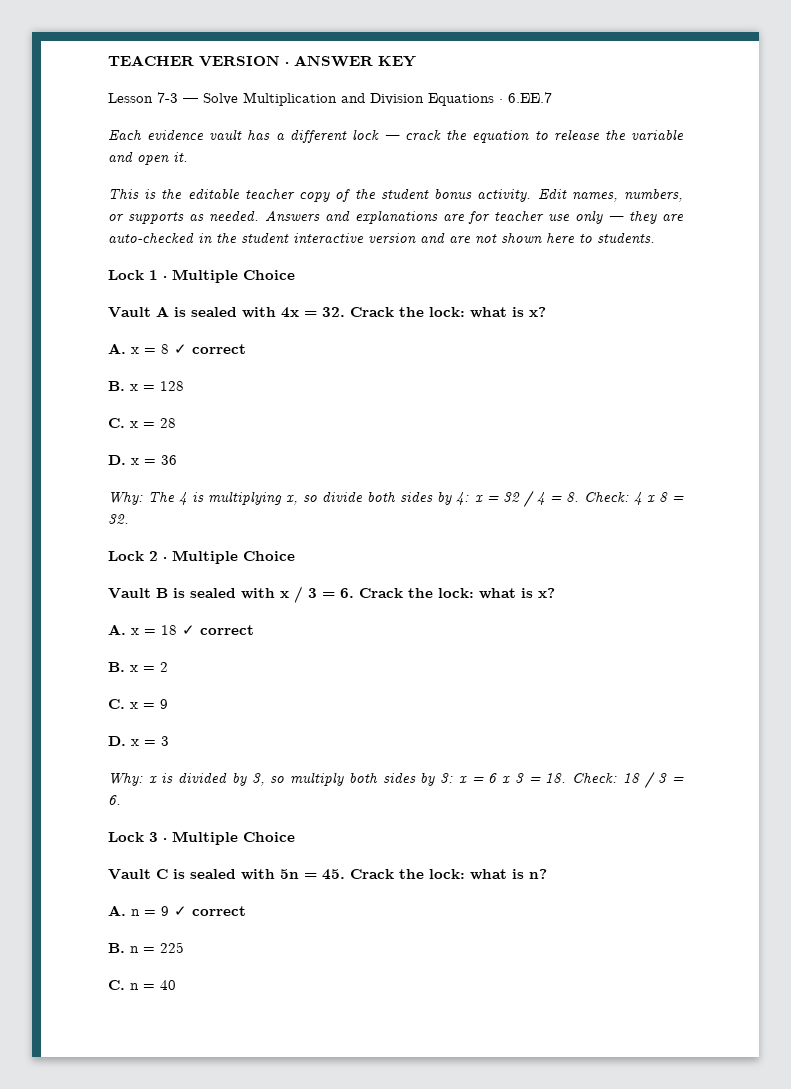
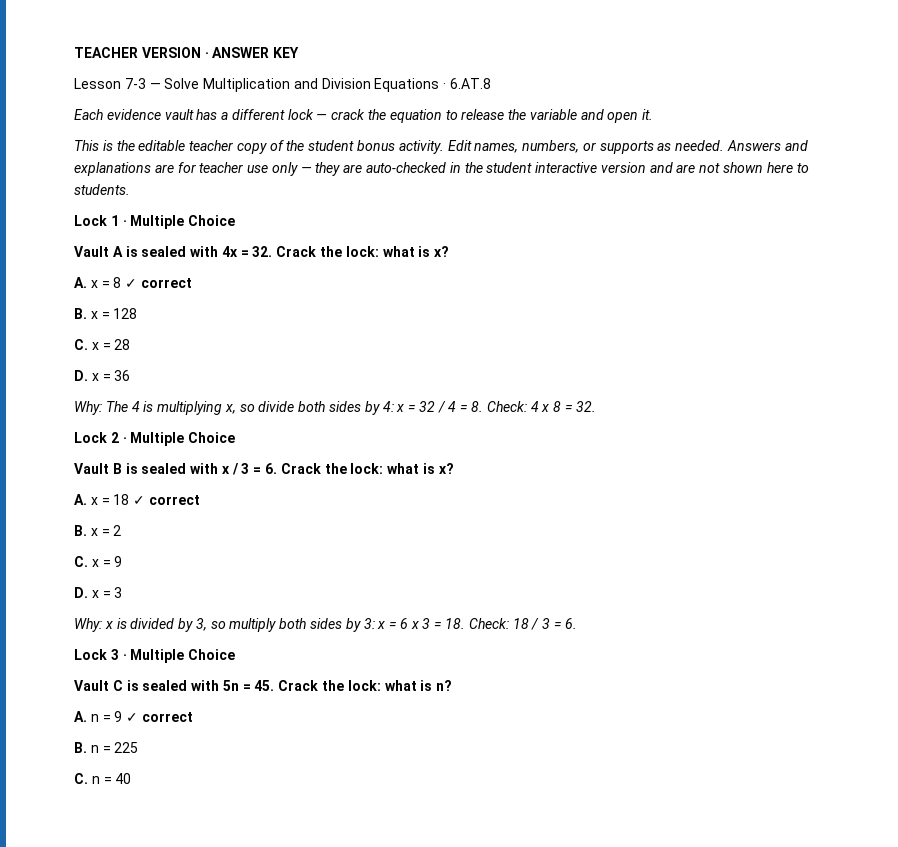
- Lesson 7-3 — Solve Multiplication and Division Equations · 6.EE.7
+ Lesson 7-3 — Solve Multiplication and Division Equations · 6.AT.8

